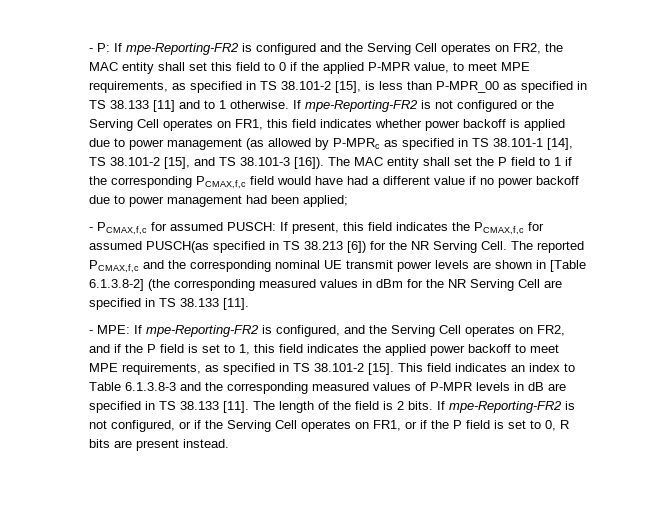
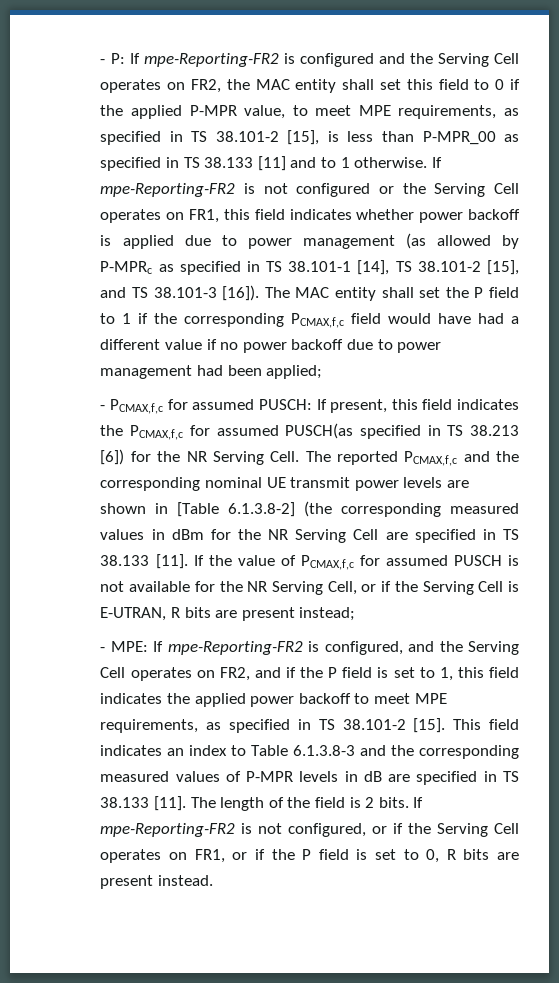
+ If the value of PCMAX,f,c for assumed PUSCH is not available for the NR Serving Cell, or if the Serving Cell is E-UTRAN, R bits are present instead;

